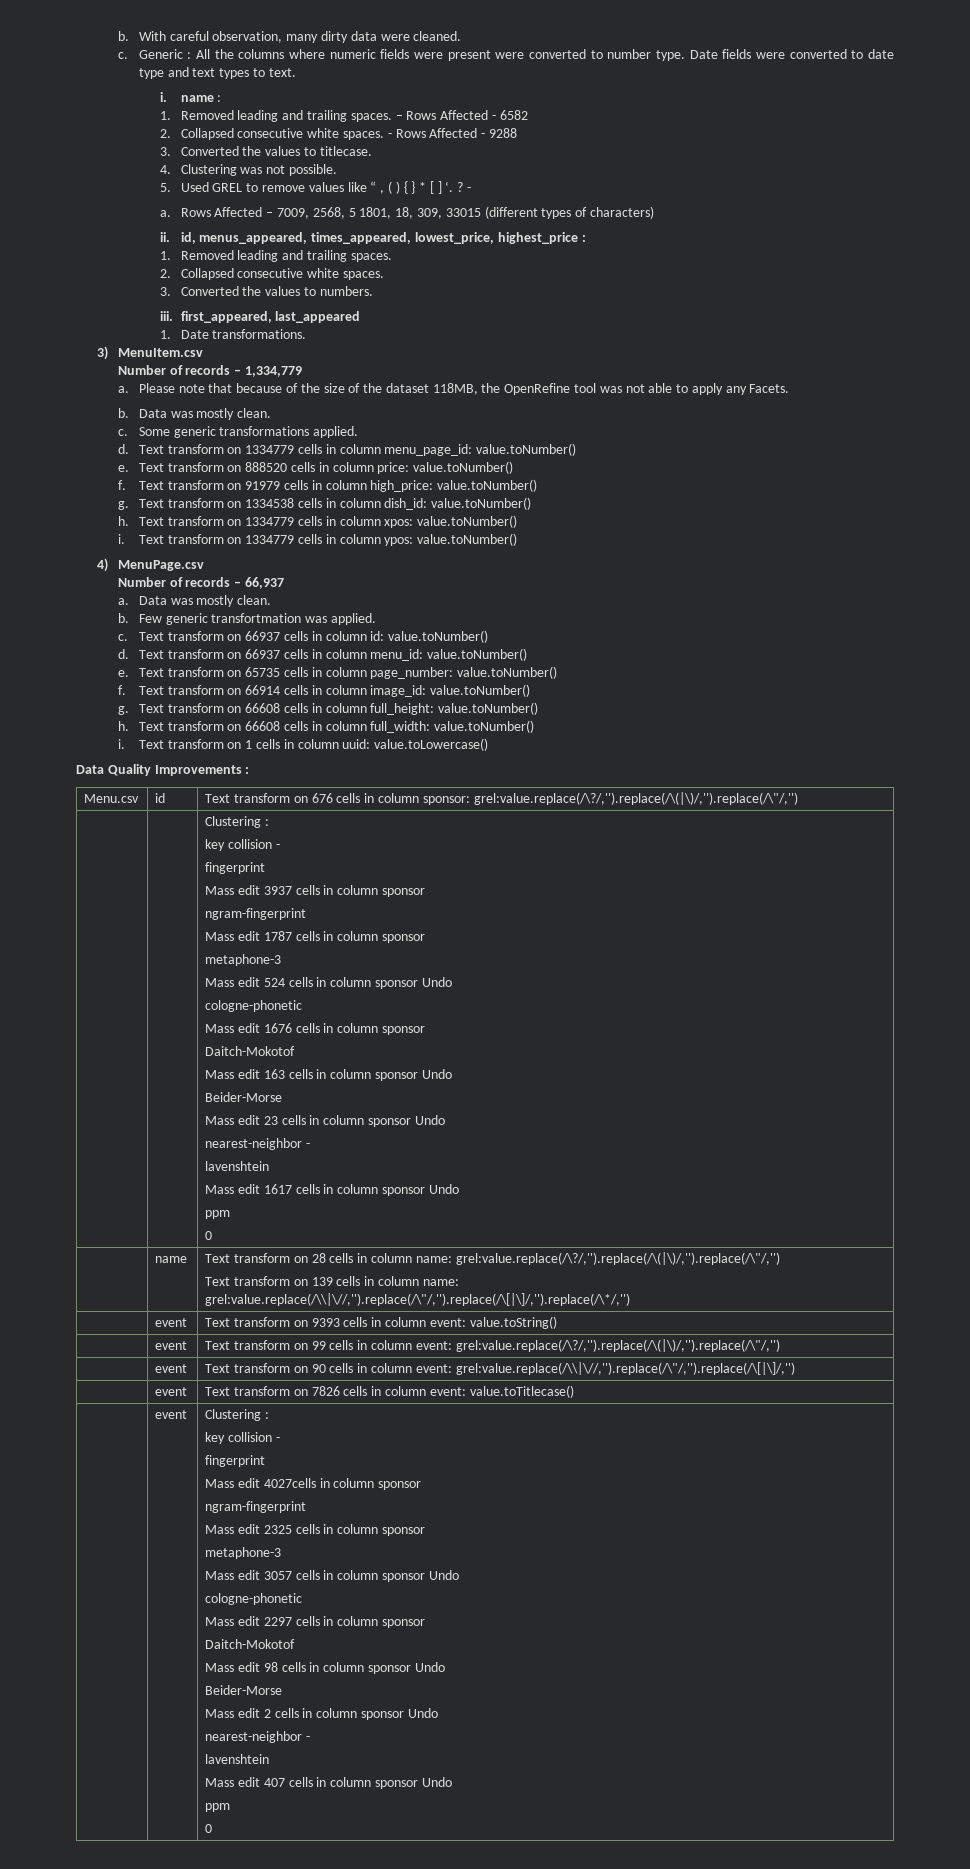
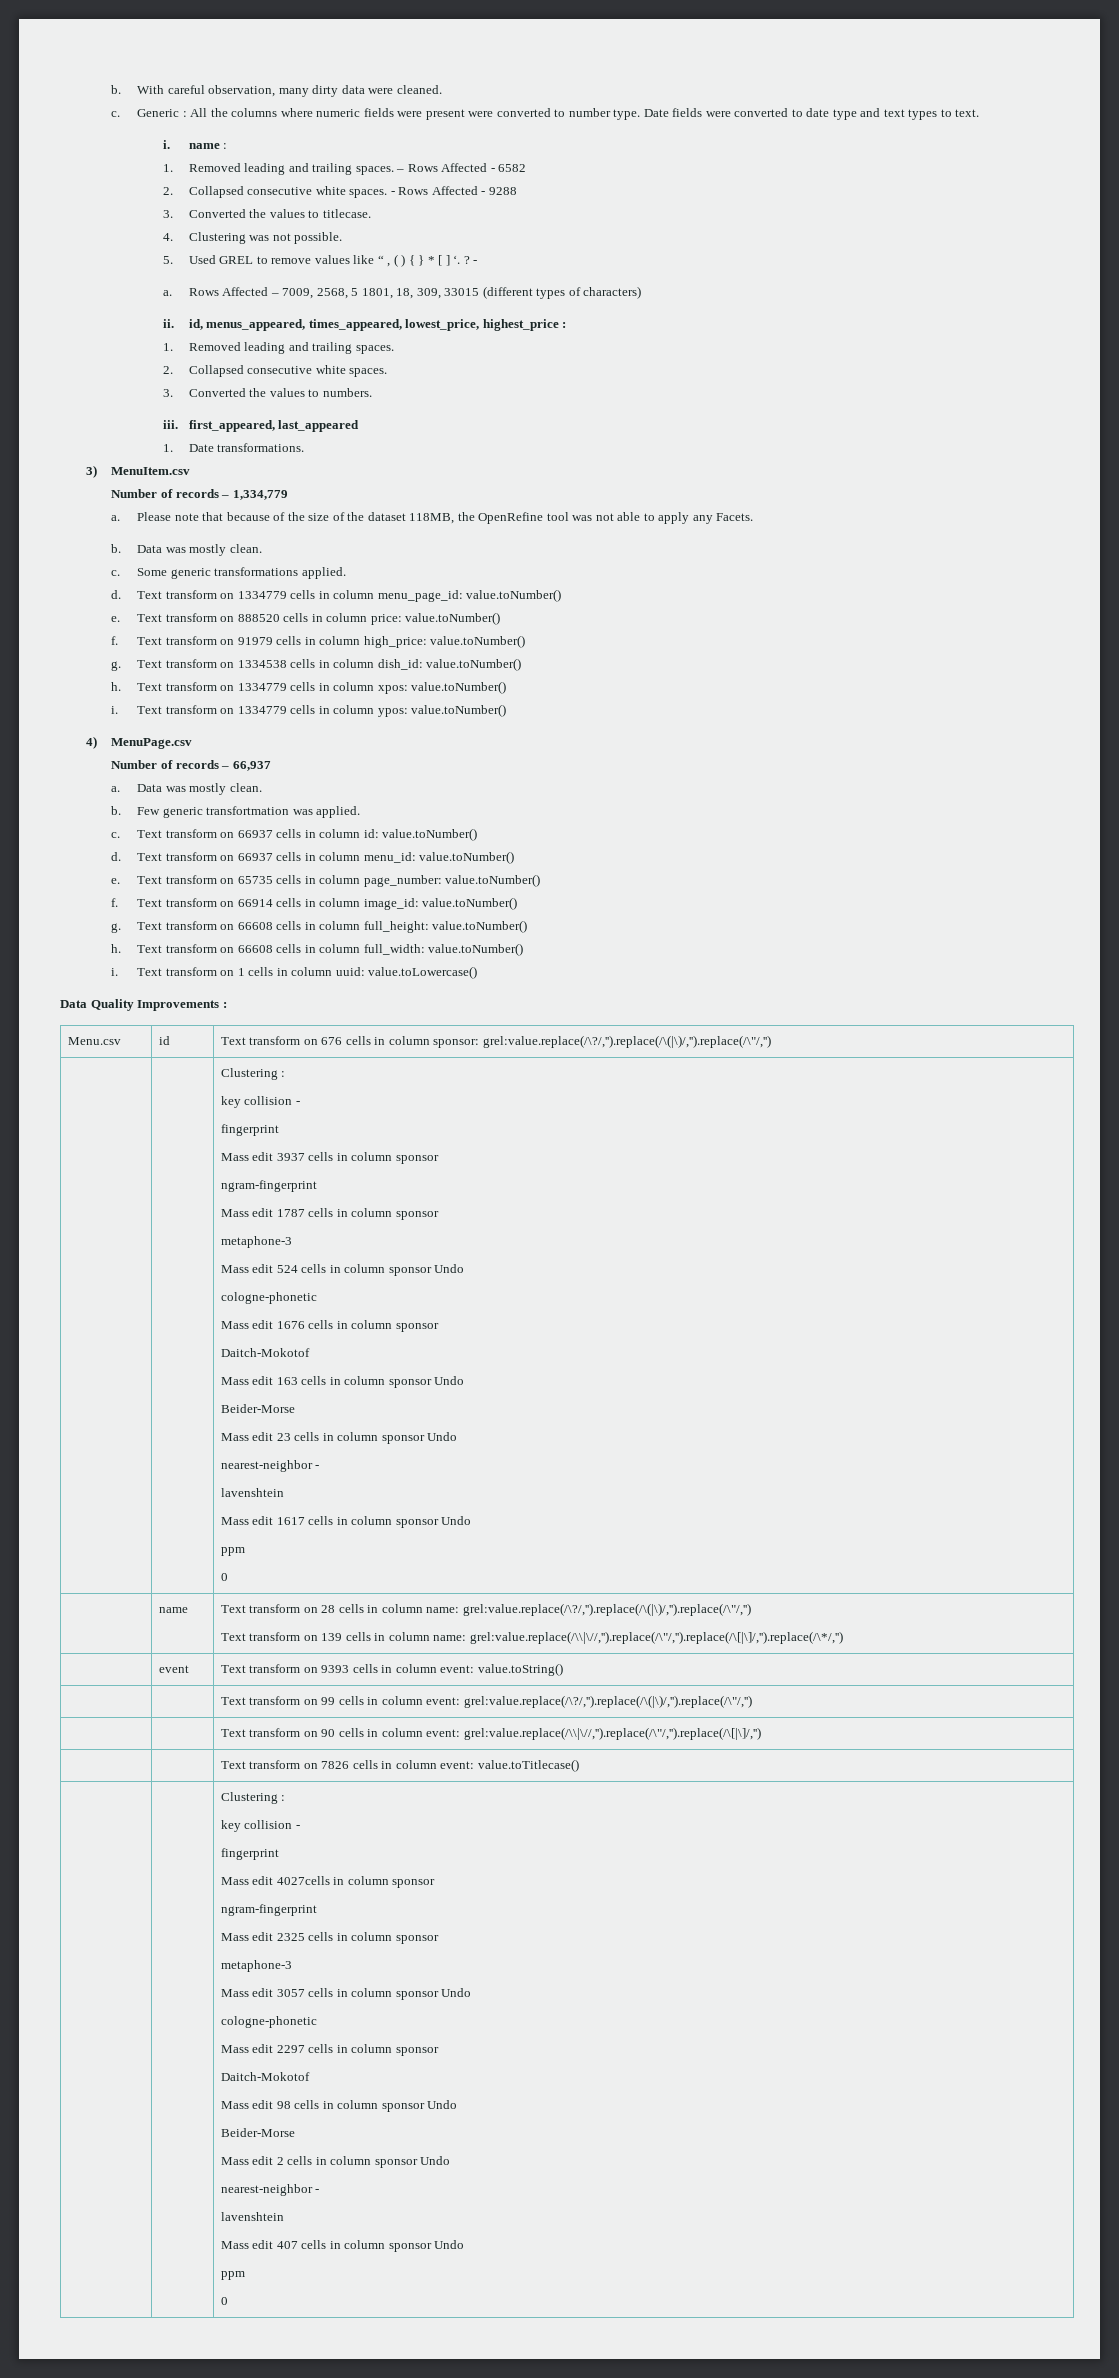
- | event | Text transform on 99 cells in column event: grel:value.replace(/\?/,'').replace(/\(|\)/,'').replace(/\"/,'')
+ | | Text transform on 99 cells in column event: grel:value.replace(/\?/,'').replace(/\(|\)/,'').replace(/\"/,'')
- | event | Text transform on 90 cells in column event: grel:value.replace(/\\|\//,'').replace(/\"/,'').replace(/\[|\]/,'')
+ | | Text transform on 90 cells in column event: grel:value.replace(/\\|\//,'').replace(/\"/,'').replace(/\[|\]/,'')
- | event | Text transform on 7826 cells in column event: value.toTitlecase()
- | event
+ | | Text transform on 7826 cells in column event: value.toTitlecase()

